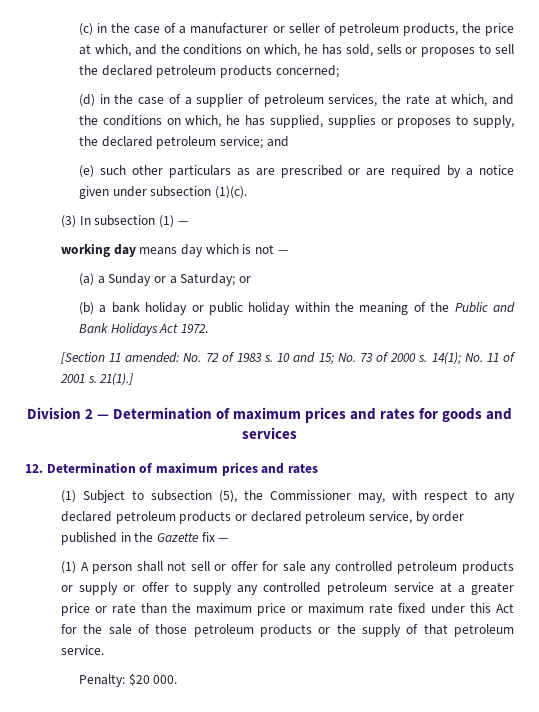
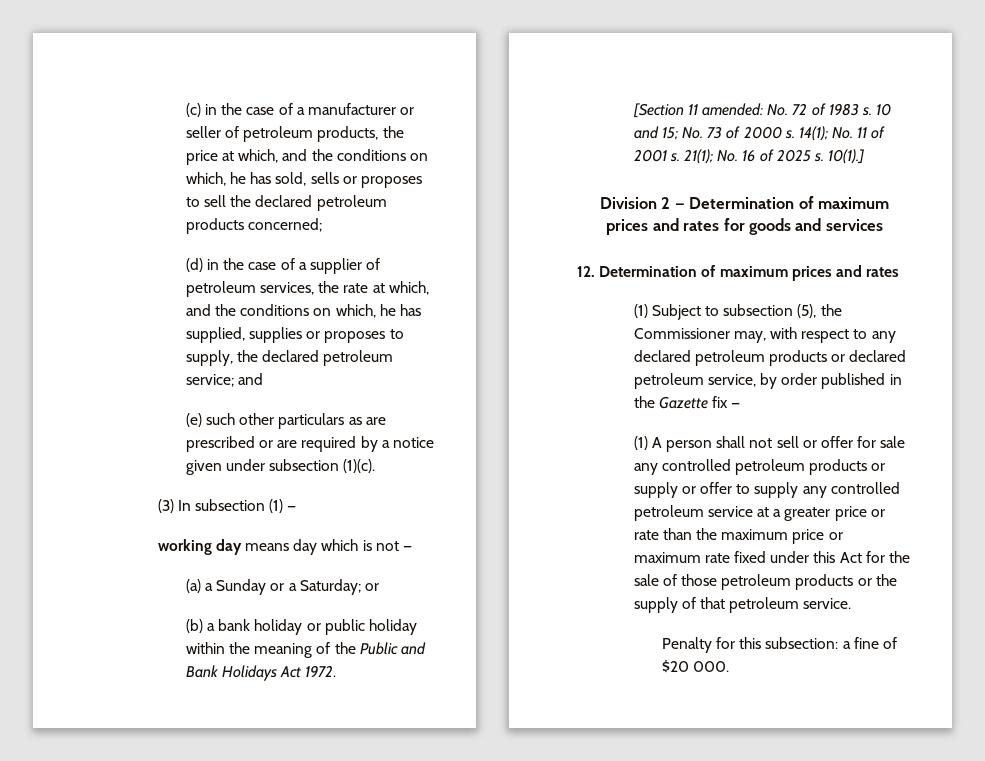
- 21(1).]
+ 21(1); No. 16 of 2025 s. 10(1).]
- Penalty: $20 000.
+ Penalty for this subsection: a fine of $20 000.

